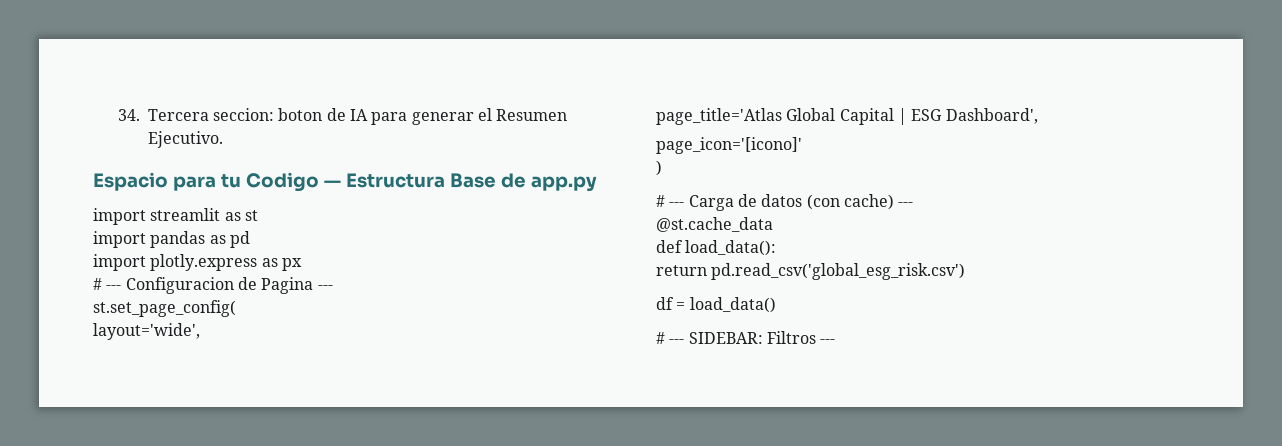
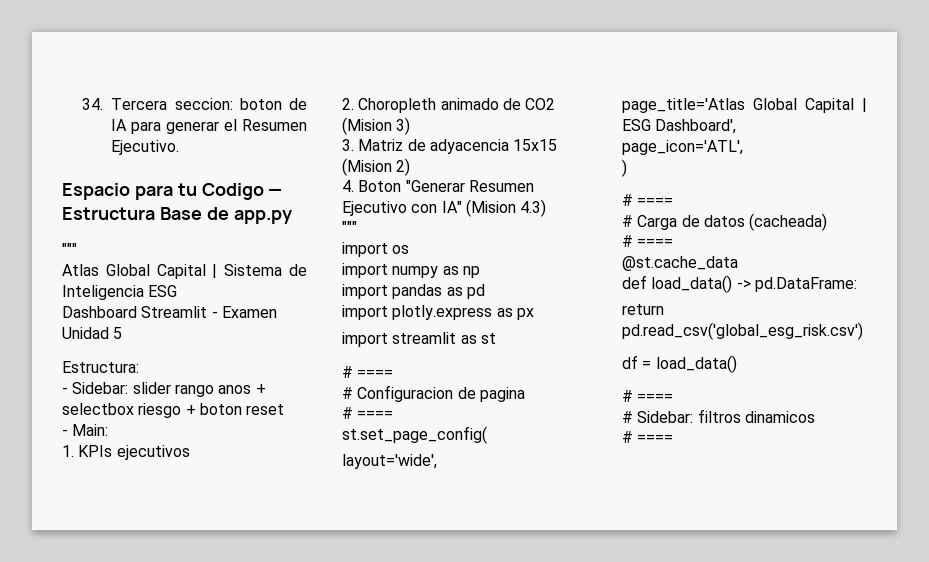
  Espacio para tu Codigo — Estructura Base de app.py
- import streamlit as st
+ """
+ Atlas Global Capital | Sistema de Inteligencia ESG
+ Dashboard Streamlit - Examen Unidad 5
+ Estructura:
+ - Sidebar: slider rango anos + selectbox riesgo + boton reset
+ - Main:
+ 1. KPIs ejecutivos
+ 2. Choropleth animado de CO2 (Mision 3)
+ 3. Matriz de adyacencia 15x15 (Mision 2)
+ 4. Boton "Generar Resumen Ejecutivo con IA" (Mision 4.3)
+ """
+ import os
+ import numpy as np
- # --- Configuracion de Pagina ---
+ import streamlit as st
+ # ====
+ # Configuracion de pagina
+ # ====
- page_icon='[icono]'
+ page_icon='ATL',
  )
- # --- Carga de datos (con cache) ---
+ # ====
+ # Carga de datos (cacheada)
+ # ====
- def load_data():
+ def load_data() -> pd.DataFrame:
  df = load_data()
- # --- SIDEBAR: Filtros ---
+ # ====
+ # Sidebar: filtros dinamicos
+ # ====

